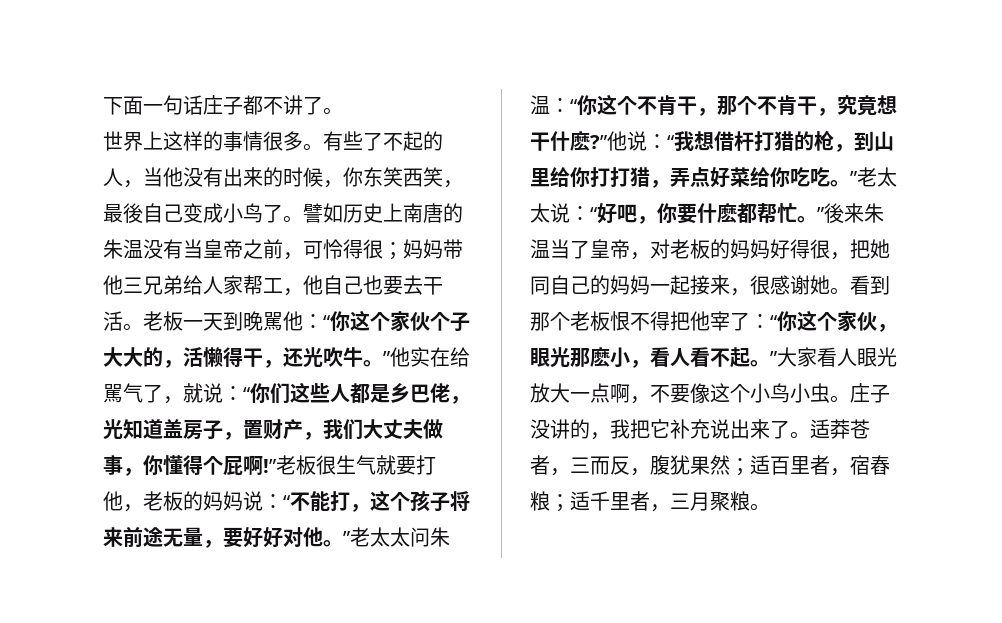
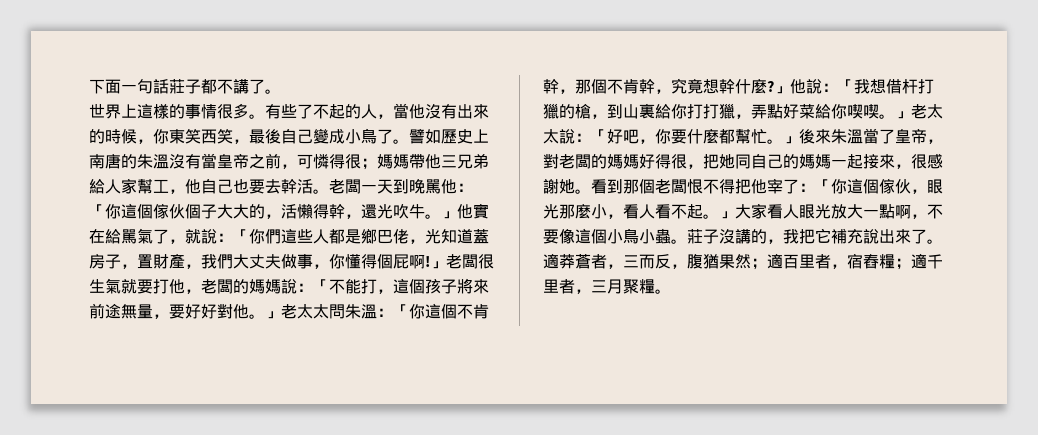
- 下面一句话庄子都不讲了。
+ 下面一句話莊子都不講了。
- 世界上这样的事情很多。
+ 世界上這樣的事情很多。
- 有些了不起的人，当他没有出来的时候，你东笑西笑，最後自己变成小鸟了。
+ 有些了不起的人，當他沒有出來的時候，你東笑西笑，最後自己變成小鳥了。
- 譬如历史上南唐的朱温没有当皇帝之前，可怜得很；妈妈带他三兄弟给人家帮工，他自己也要去干活。老板一天到晚駡他：“你这个家伙个子大大的，活懒得干，还光吹牛。”他实在给駡气了，就说：“你们这些人都是乡巴佬，光知道盖房子，置财产，我们大丈夫做事，你懂得个屁啊!”老板很生气就要打他，老板的妈妈说：“不能打，这个孩子将来前途无量，要好好对他。”老太太问朱温：“你这个不肯干，那个不肯干，究竟想干什麽?”他说：“我想借杆打猎的枪，到山里给你打打猎，弄点好菜给你吃吃。”老太太说：“好吧，你要什麽都帮忙。”後来朱温当了皇帝，对老板的妈妈好得很，把她同自己的妈妈一起接来，很感谢她。
+ 譬如歷史上南唐的朱溫沒有當皇帝之前，可憐得很；媽媽帶他三兄弟給人家幫工，他自己也要去幹活。老闆一天到晚駡他：「你這個傢伙個子大大的，活懶得幹，還光吹牛。」他實在給駡氣了，就說：「你們這些人都是鄉巴佬，光知道蓋房子，置財產，我們大丈夫做事，你懂得個屁啊!」老闆很生氣就要打他，老闆的媽媽說：「不能打，這個孩子將來前途無量，要好好對他。」老太太問朱溫：「你這個不肯幹，那個不肯幹，究竟想幹什麼?」他說：「我想借杆打獵的槍，到山裏給你打打獵，弄點好菜給你喫喫。」老太太說：「好吧，你要什麼都幫忙。」後來朱溫當了皇帝，對老闆的媽媽好得很，把她同自己的媽媽一起接來，很感謝她。
- 看到那个老板恨不得把他宰了：“你这个家伙，眼光那麽小，看人看不起。”大家看人眼光放大一点啊，不要像这个小鸟小虫。庄子没讲的，我把它补充说出来了。适莽苍者，三而反，腹犹果然；适百里者，宿舂粮；适千里者，三月聚粮。
+ 看到那個老闆恨不得把他宰了：「你這個傢伙，眼光那麼小，看人看不起。」大家看人眼光放大一點啊，不要像這個小鳥小蟲。莊子沒講的，我把它補充說出來了。適莽蒼者，三而反，腹猶果然；適百里者，宿舂糧；適千里者，三月聚糧。

